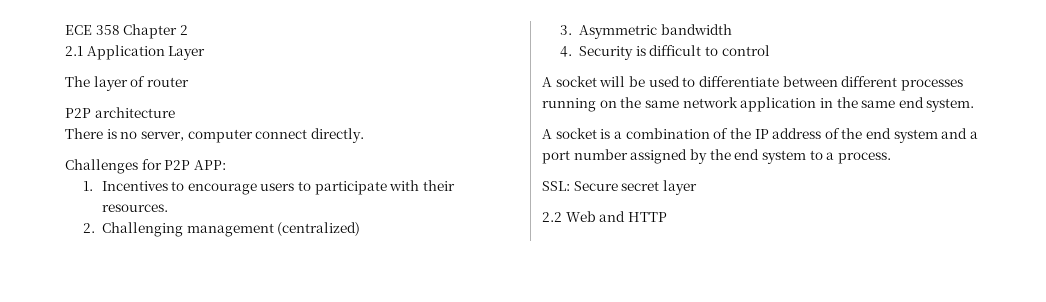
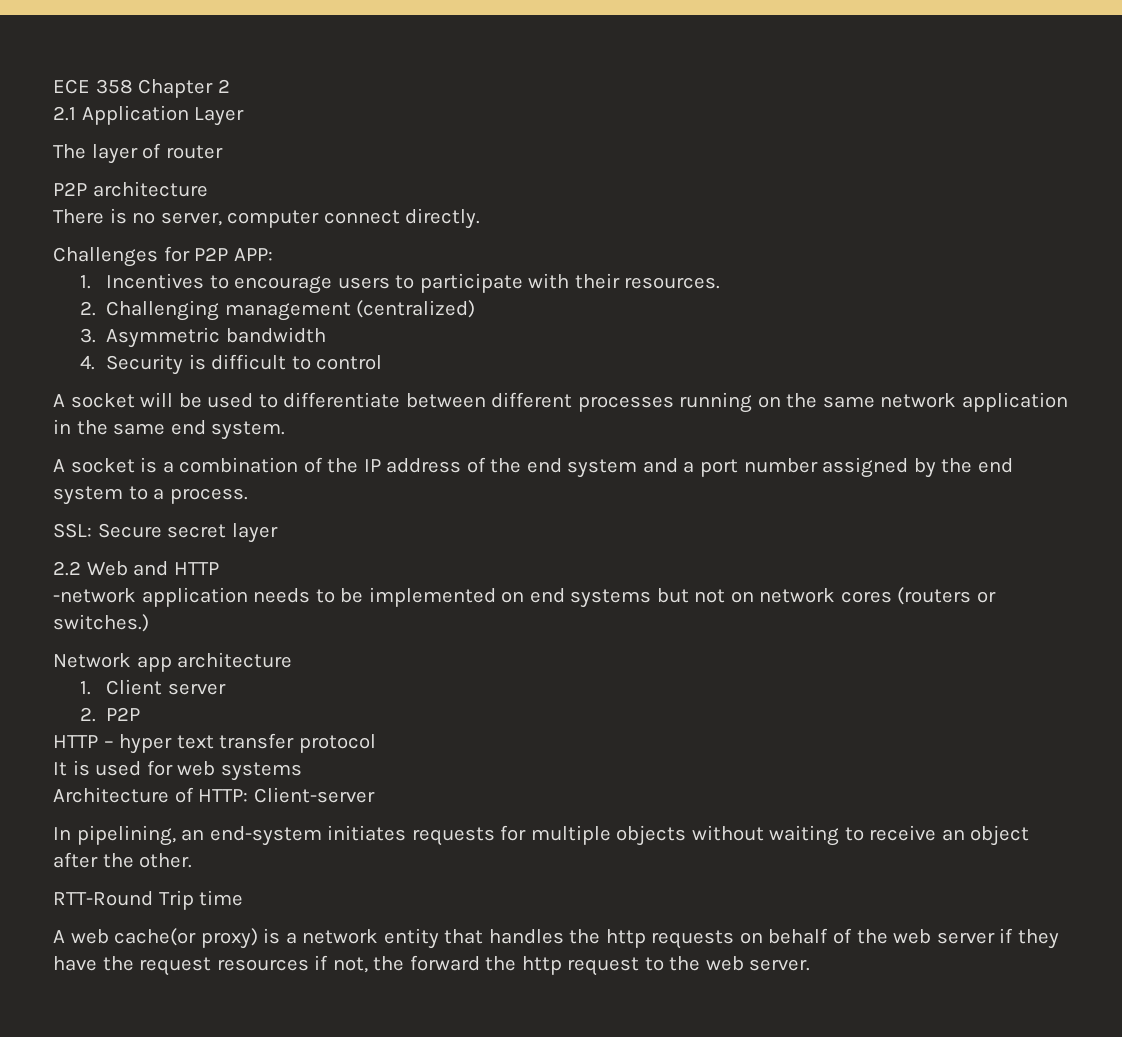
+ -network application needs to be implemented on end systems but not on network cores (routers or switches.)
+ Network app architecture
+ 1. Client server
+ 2. P2P
+ HTTP – hyper text transfer protocol
+ It is used for web systems
+ Architecture of HTTP: Client-server
+ In pipelining, an end-system initiates requests for multiple objects without waiting to receive an object after the other.
+ RTT-Round Trip time
+ A web cache(or proxy) is a network entity that handles the http requests on behalf of the web server if they have the request resources if not, the forward the http request to the web server.

